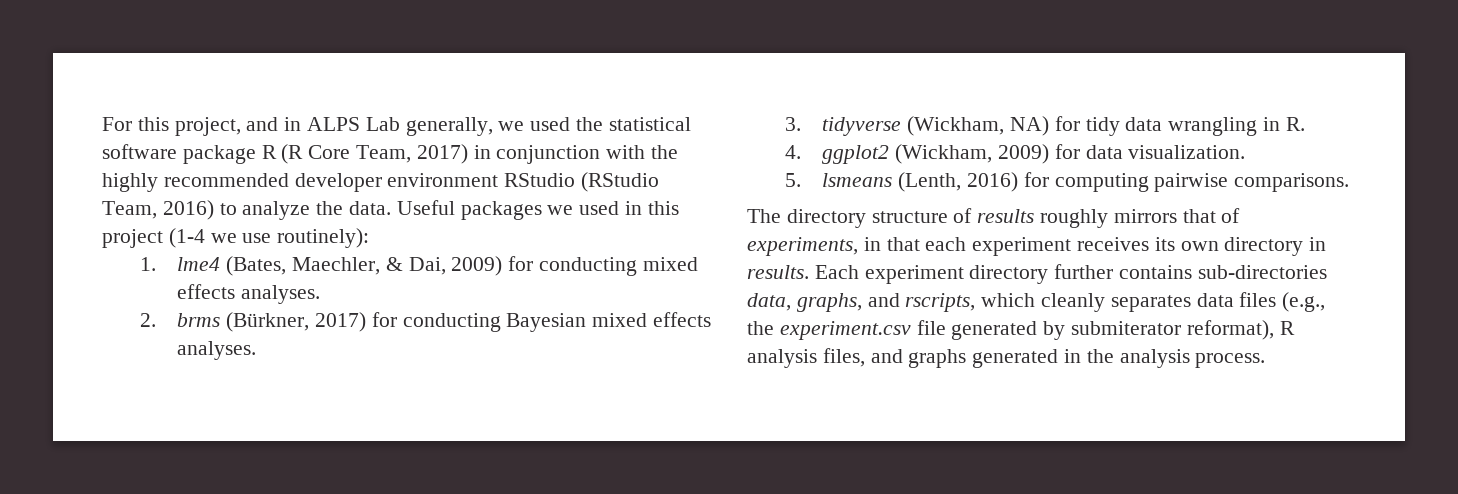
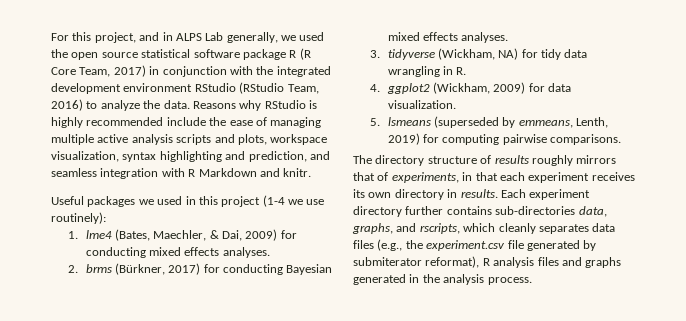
- For this project, and in ALPS Lab generally, we used the statistical software package R (R Core Team, 2017) in conjunction with the highly recommended developer environment RStudio (RStudio Team, 2016) to analyze the data. Useful packages we used in this project (1-4 we use routinely):
+ For this project, and in ALPS Lab generally, we used the open source statistical software package R (R Core Team, 2017) in conjunction with the integrated development environment RStudio (RStudio Team, 2016) to analyze the data. Reasons why RStudio is highly recommended include the ease of managing multiple active analysis scripts and plots, workspace visualization, syntax highlighting and prediction, and seamless integration with R Markdown and knitr.
+ Useful packages we used in this project (1-4 we use routinely):
- 5. lsmeans (Lenth, 2016) for computing pairwise comparisons.
+ 5. lsmeans (superseded by emmeans, Lenth, 2019) for computing pairwise comparisons.
- Each experiment directory further contains sub-directories data, graphs, and rscripts, which cleanly separates data files (e.g., the experiment.csv file generated by submiterator reformat), R analysis files, and graphs generated in the analysis process.
+ Each experiment directory further contains sub-directories data, graphs, and rscripts, which cleanly separates data files (e.g., the experiment.csv file generated by submiterator reformat), R analysis files and graphs generated in the analysis process.

